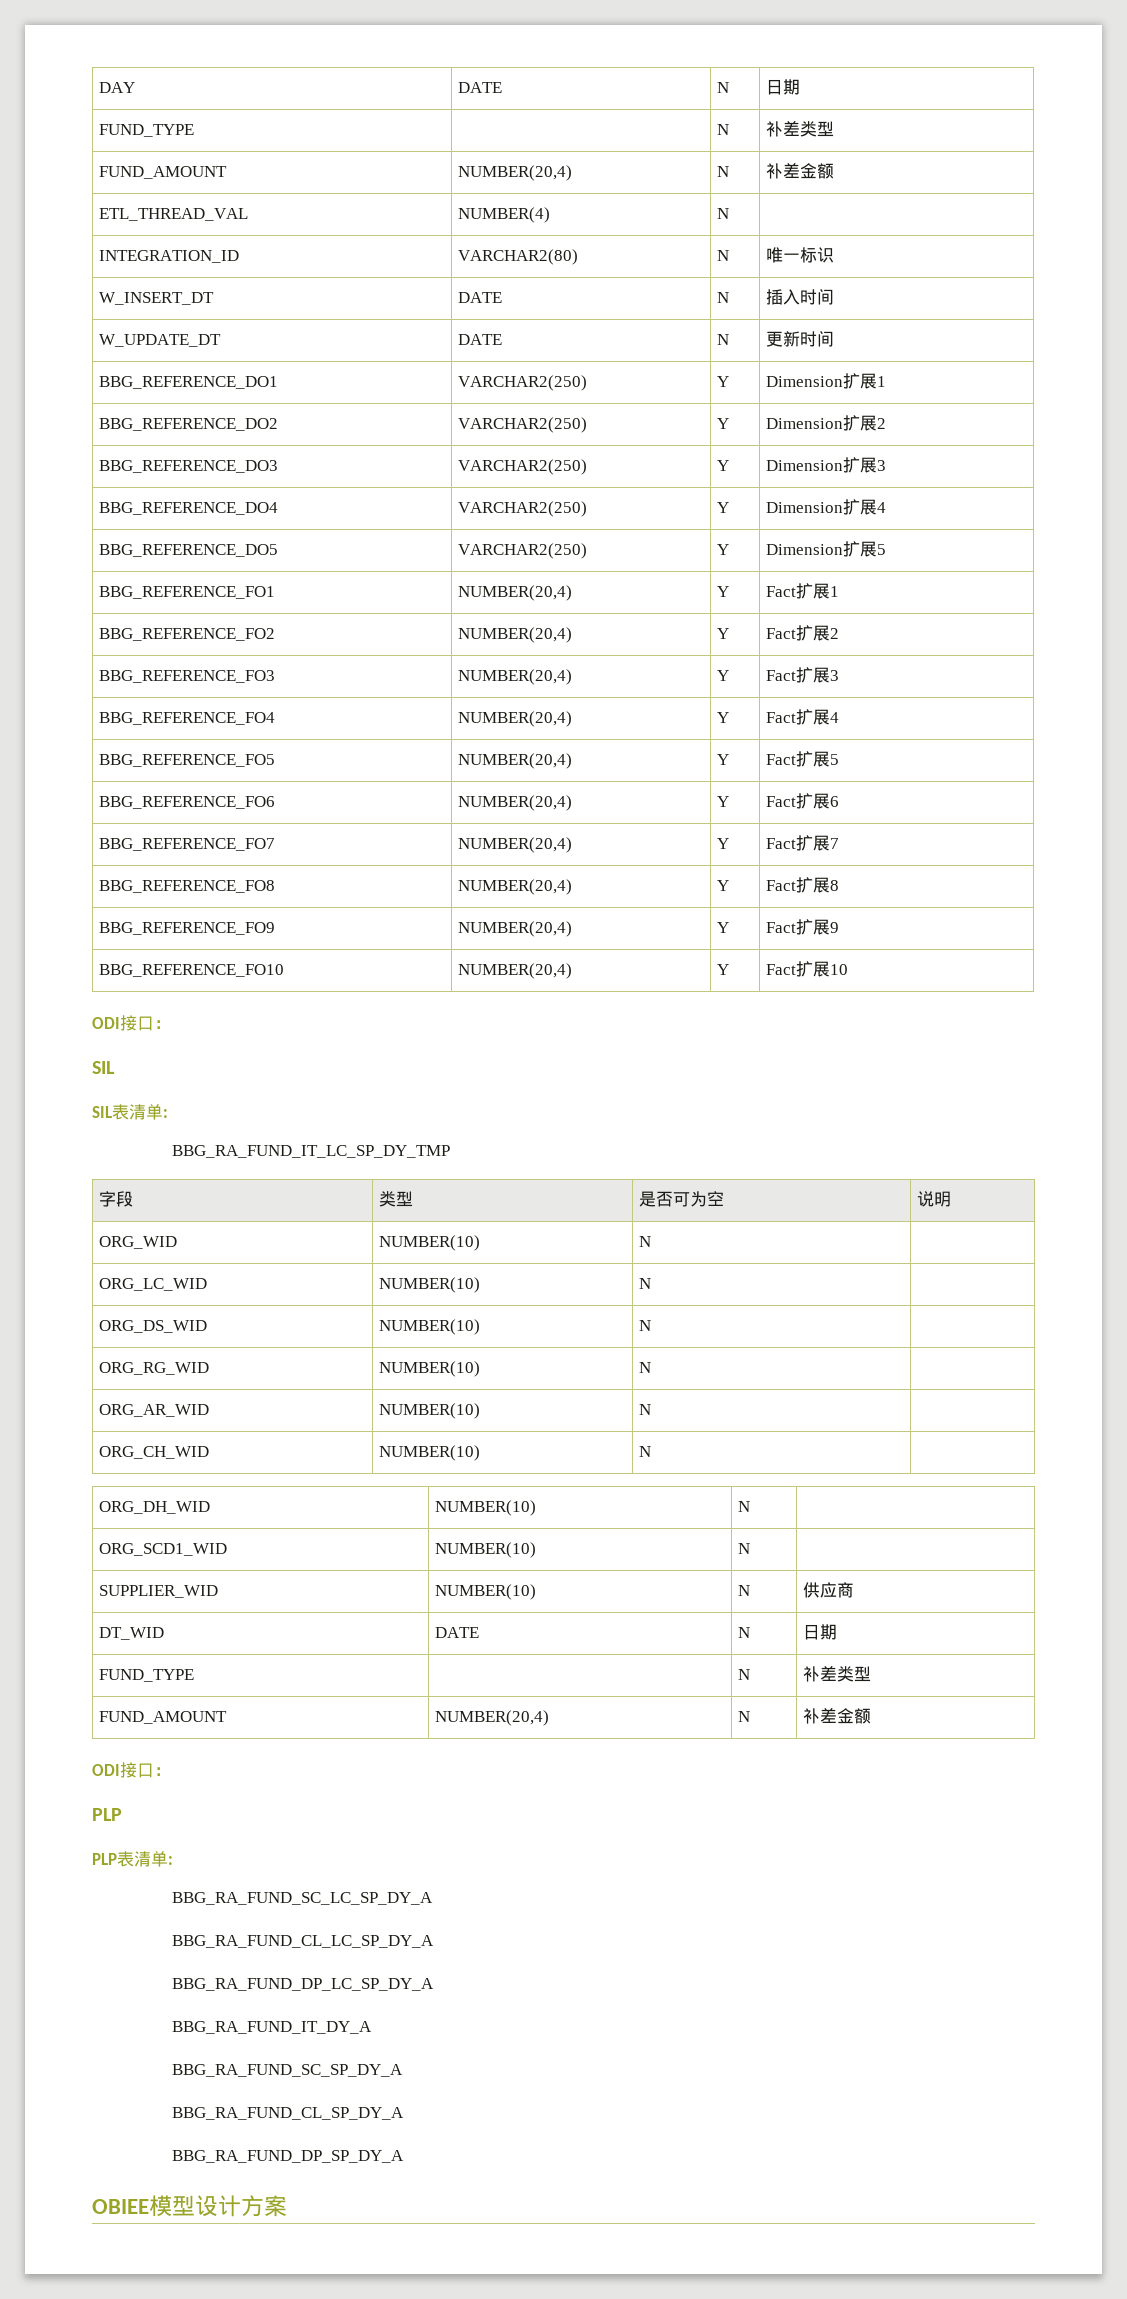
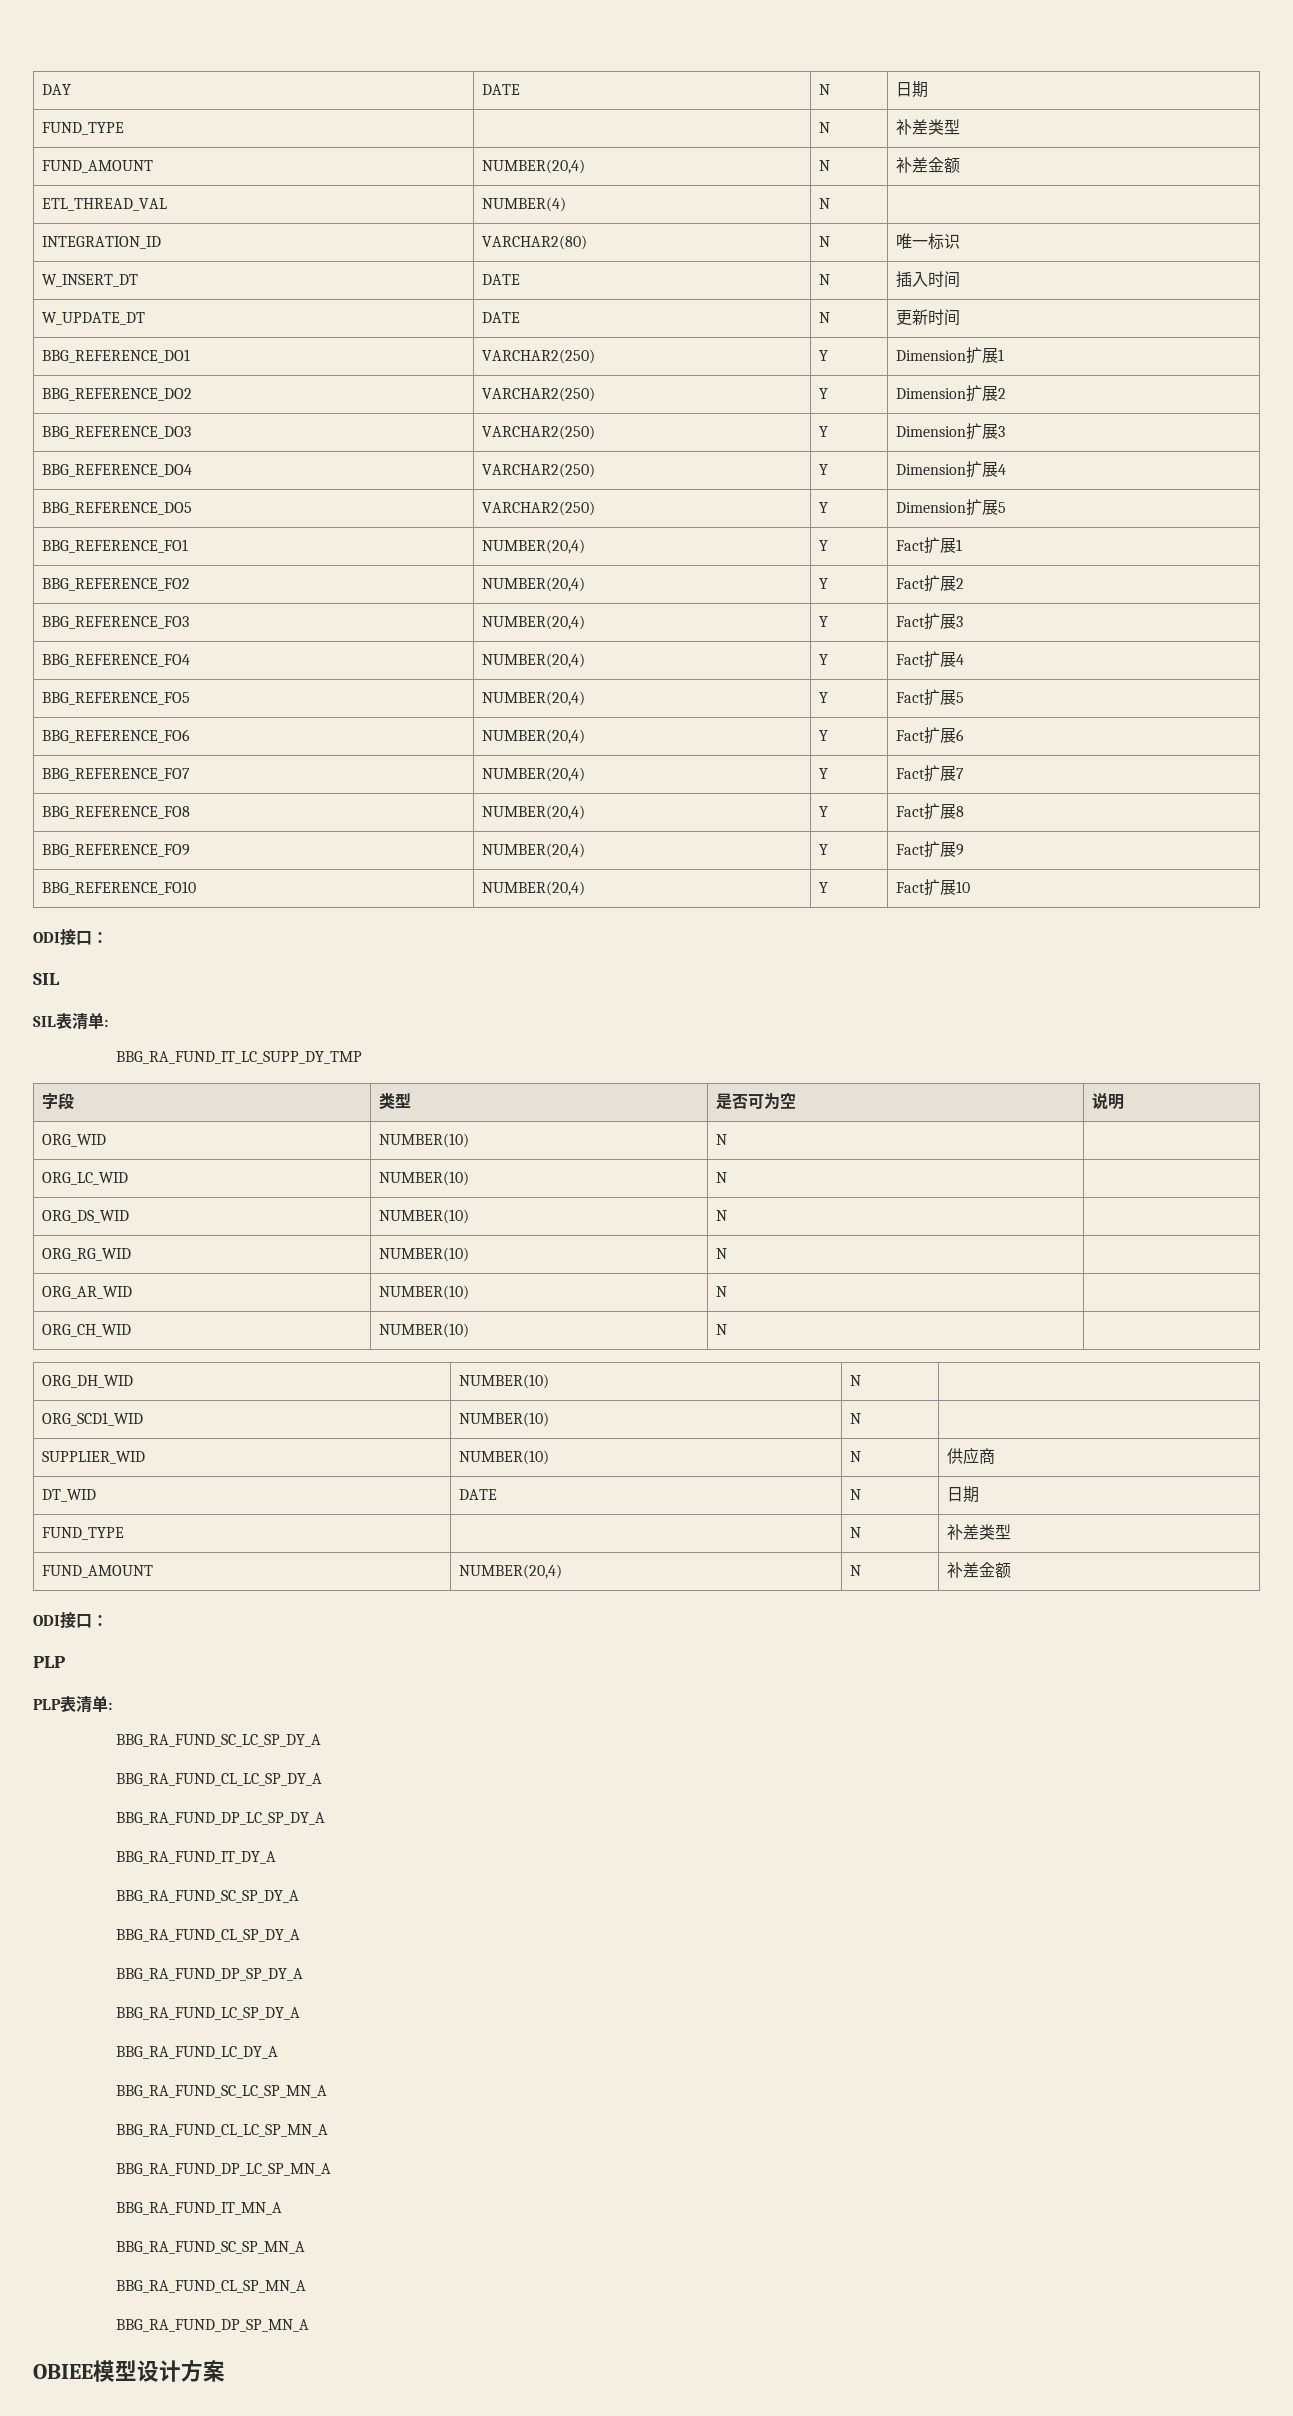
- BBG_RA_FUND_IT_LC_SP_DY_TMP
+ BBG_RA_FUND_IT_LC_SUPP_DY_TMP
+ BBG_RA_FUND_LC_SP_DY_A
+ BBG_RA_FUND_LC_DY_A
+ BBG_RA_FUND_SC_LC_SP_MN_A
+ BBG_RA_FUND_CL_LC_SP_MN_A
+ BBG_RA_FUND_DP_LC_SP_MN_A
+ BBG_RA_FUND_IT_MN_A
+ BBG_RA_FUND_SC_SP_MN_A
+ BBG_RA_FUND_CL_SP_MN_A
+ BBG_RA_FUND_DP_SP_MN_A

